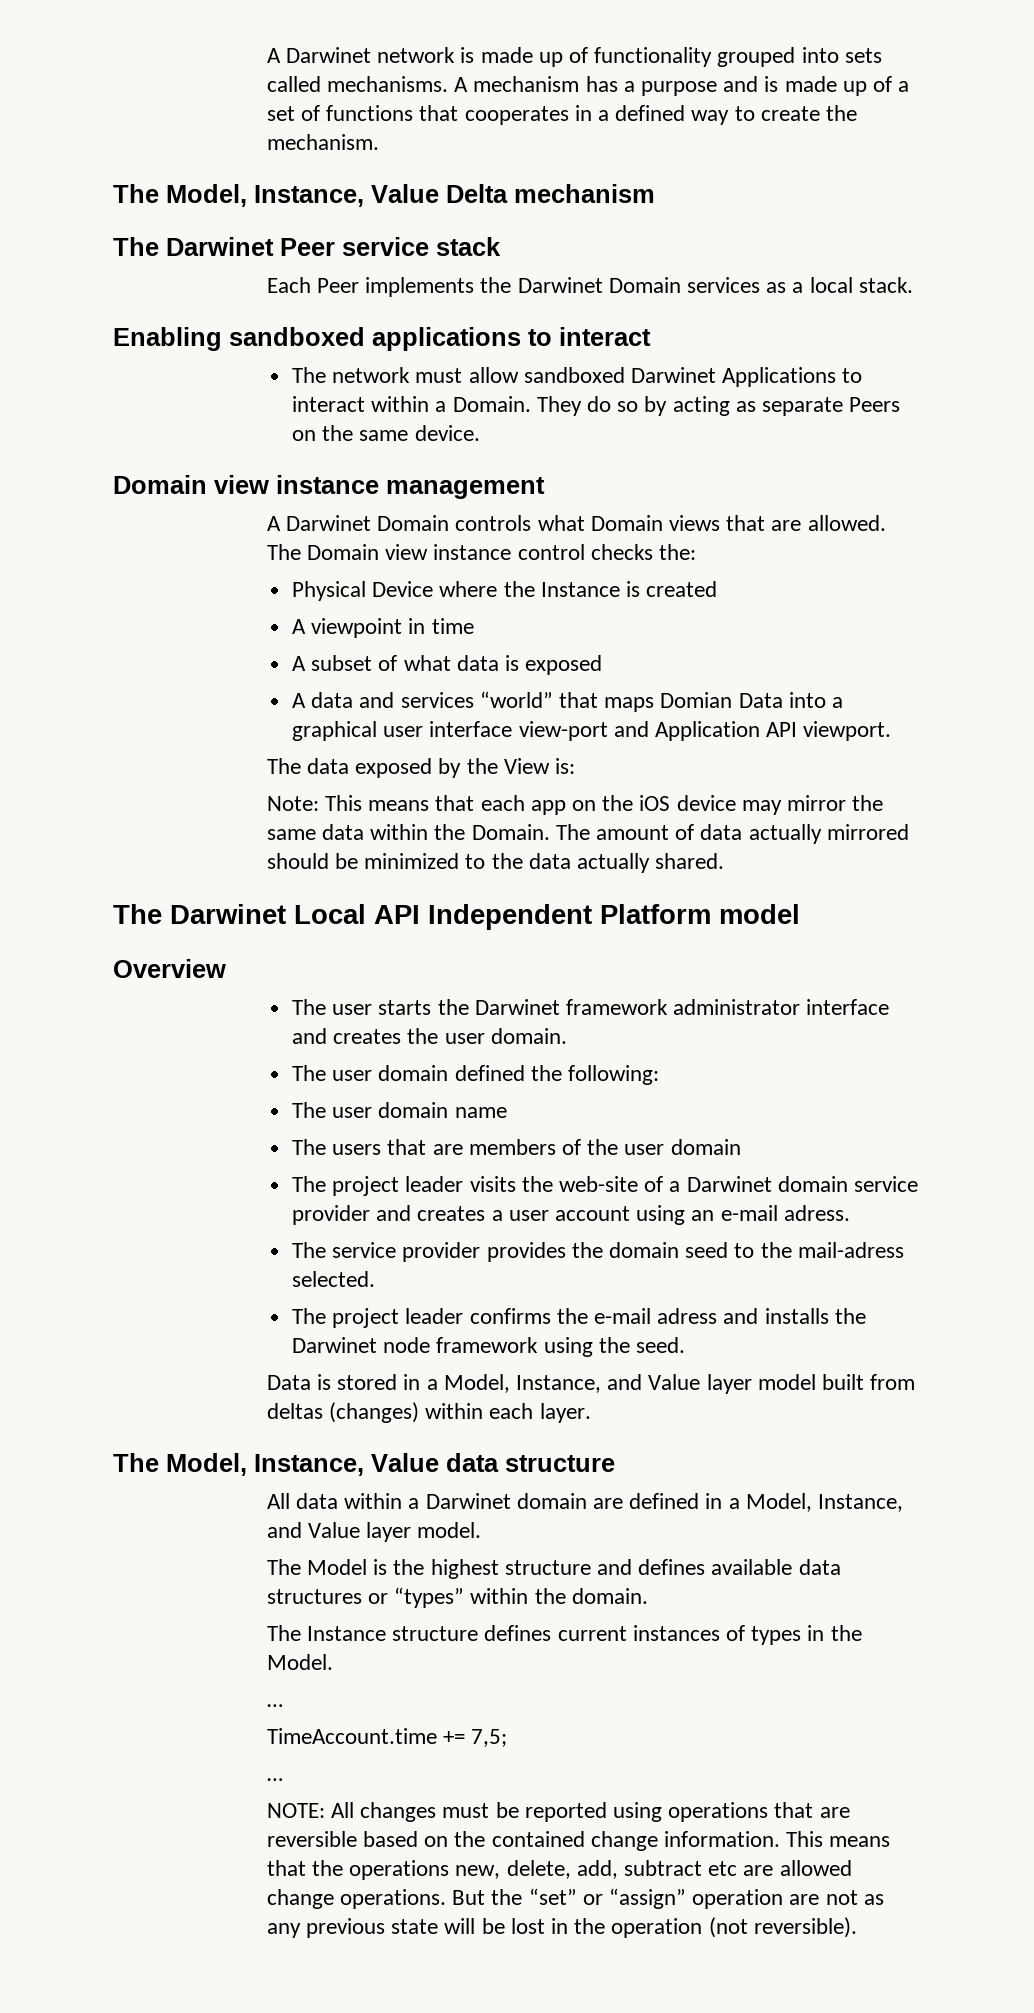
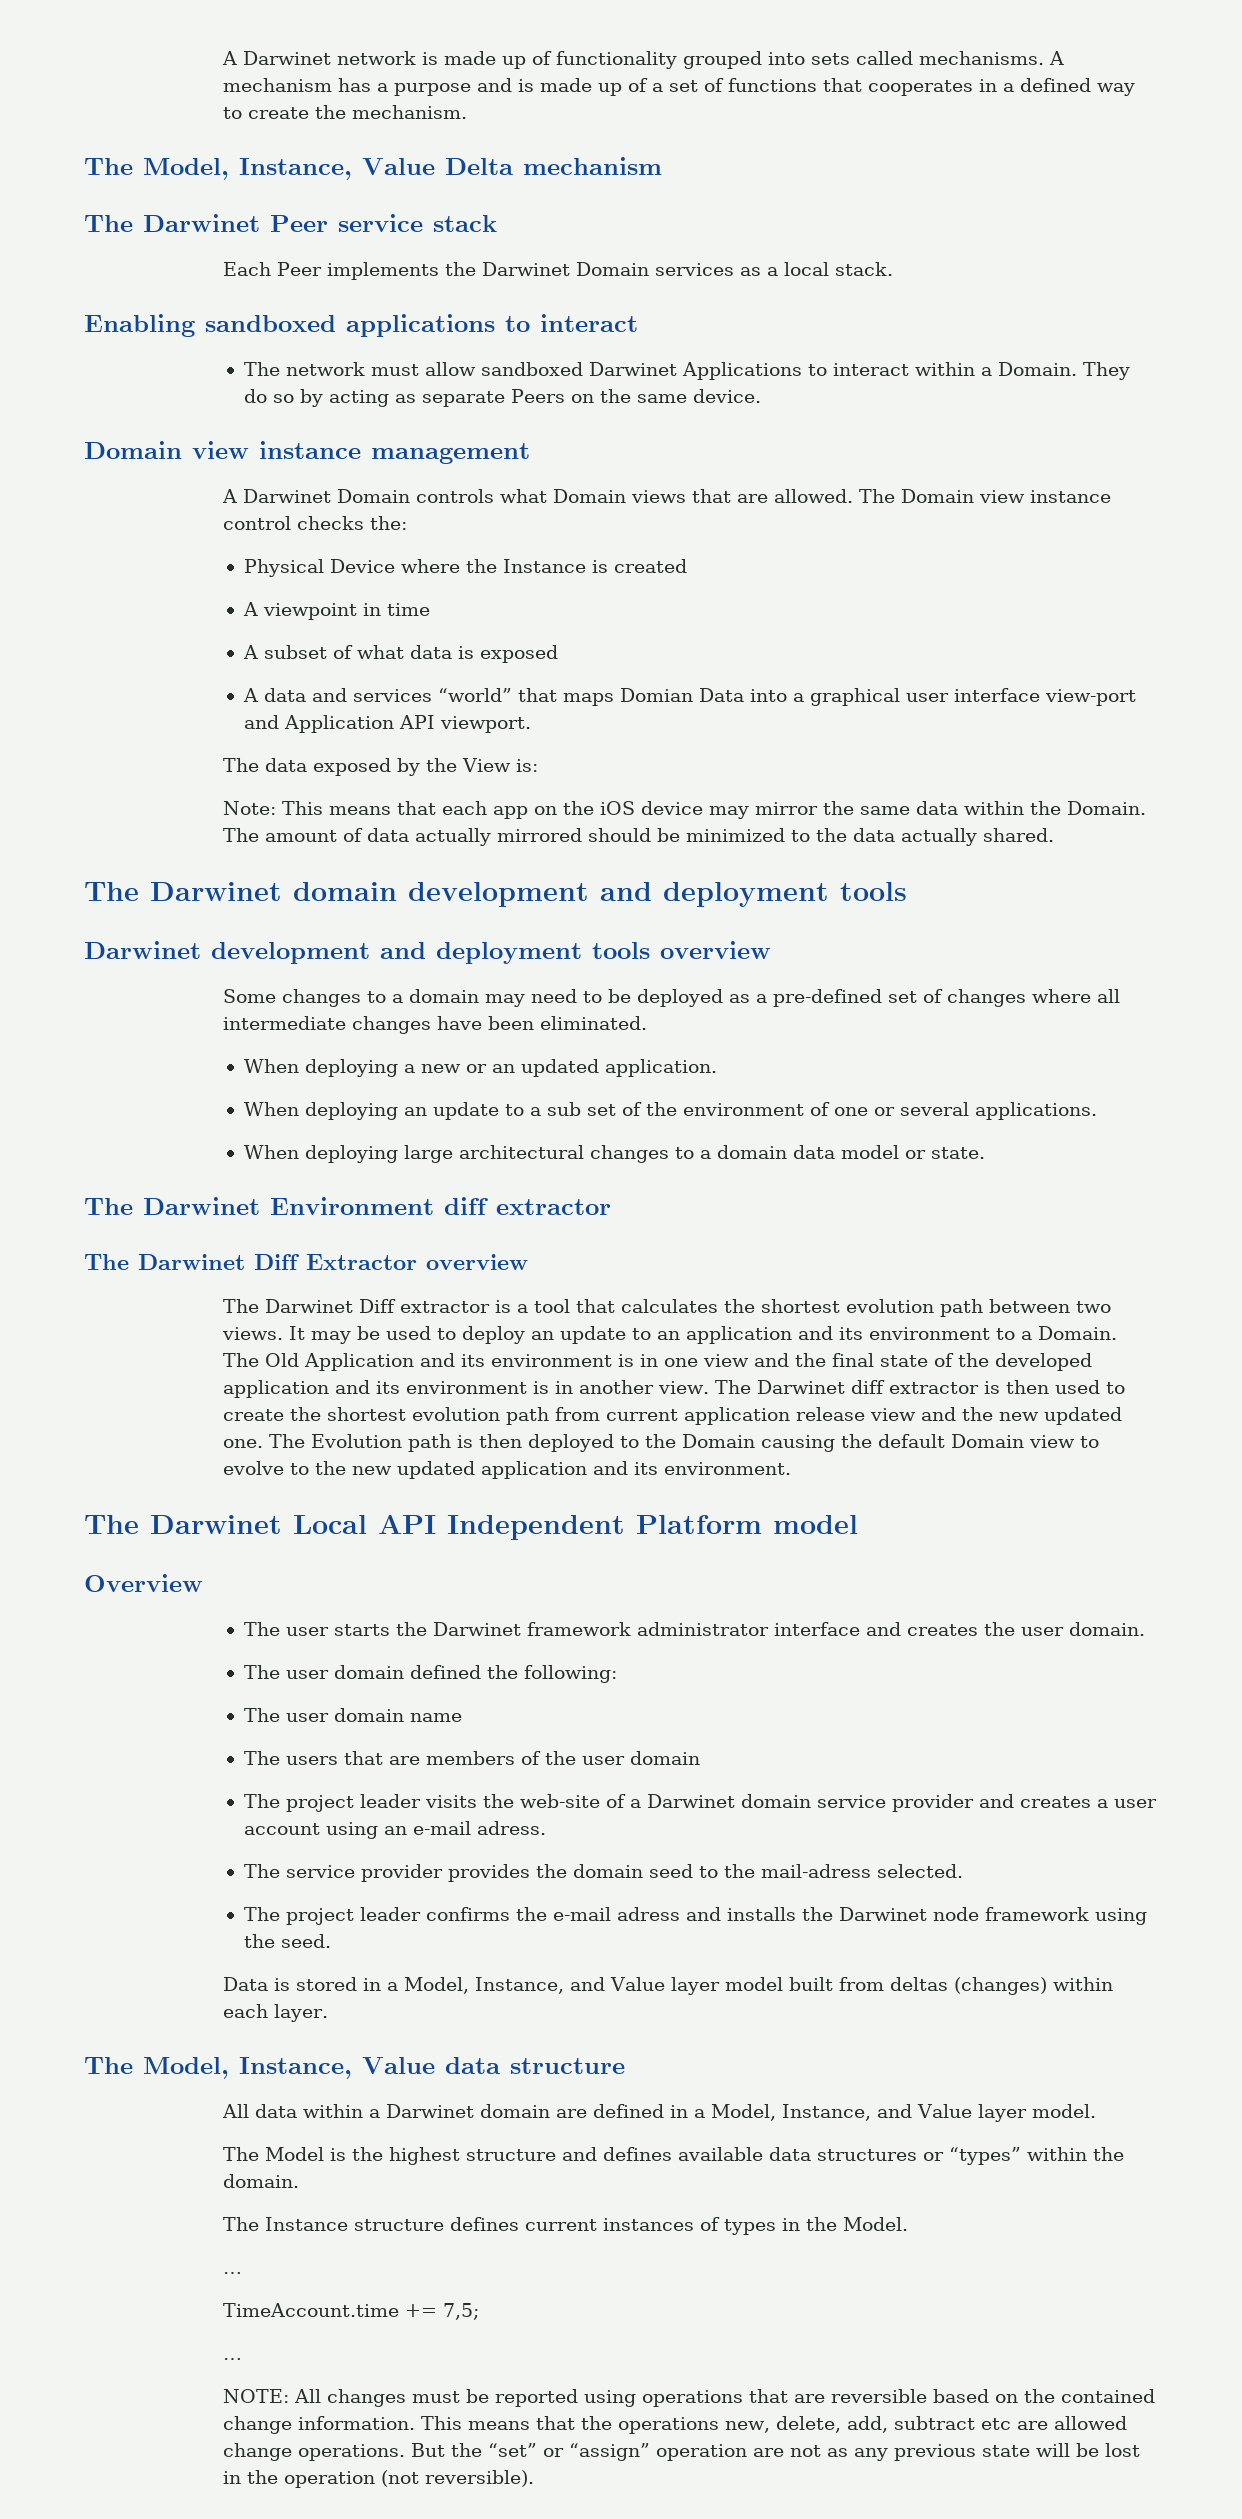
+ The Darwinet domain development and deployment tools
+ Darwinet development and deployment tools overview
+ Some changes to a domain may need to be deployed as a pre-defined set of changes where all intermediate changes have been eliminated.
+ When deploying a new or an updated application.
+ When deploying an update to a sub set of the environment of one or several applications.
+ When deploying large architectural changes to a domain data model or state.
+ The Darwinet Environment diff extractor
+ The Darwinet Diff Extractor overview
+ The Darwinet Diff extractor is a tool that calculates the shortest evolution path between two views. It may be used to deploy an update to an application and its environment to a Domain. The Old Application and its environment is in one view and the final state of the developed application and its environment is in another view. The Darwinet diff extractor is then used to create the shortest evolution path from current application release view and the new updated one. The Evolution path is then deployed to the Domain causing the default Domain view to evolve to the new updated application and its environment.

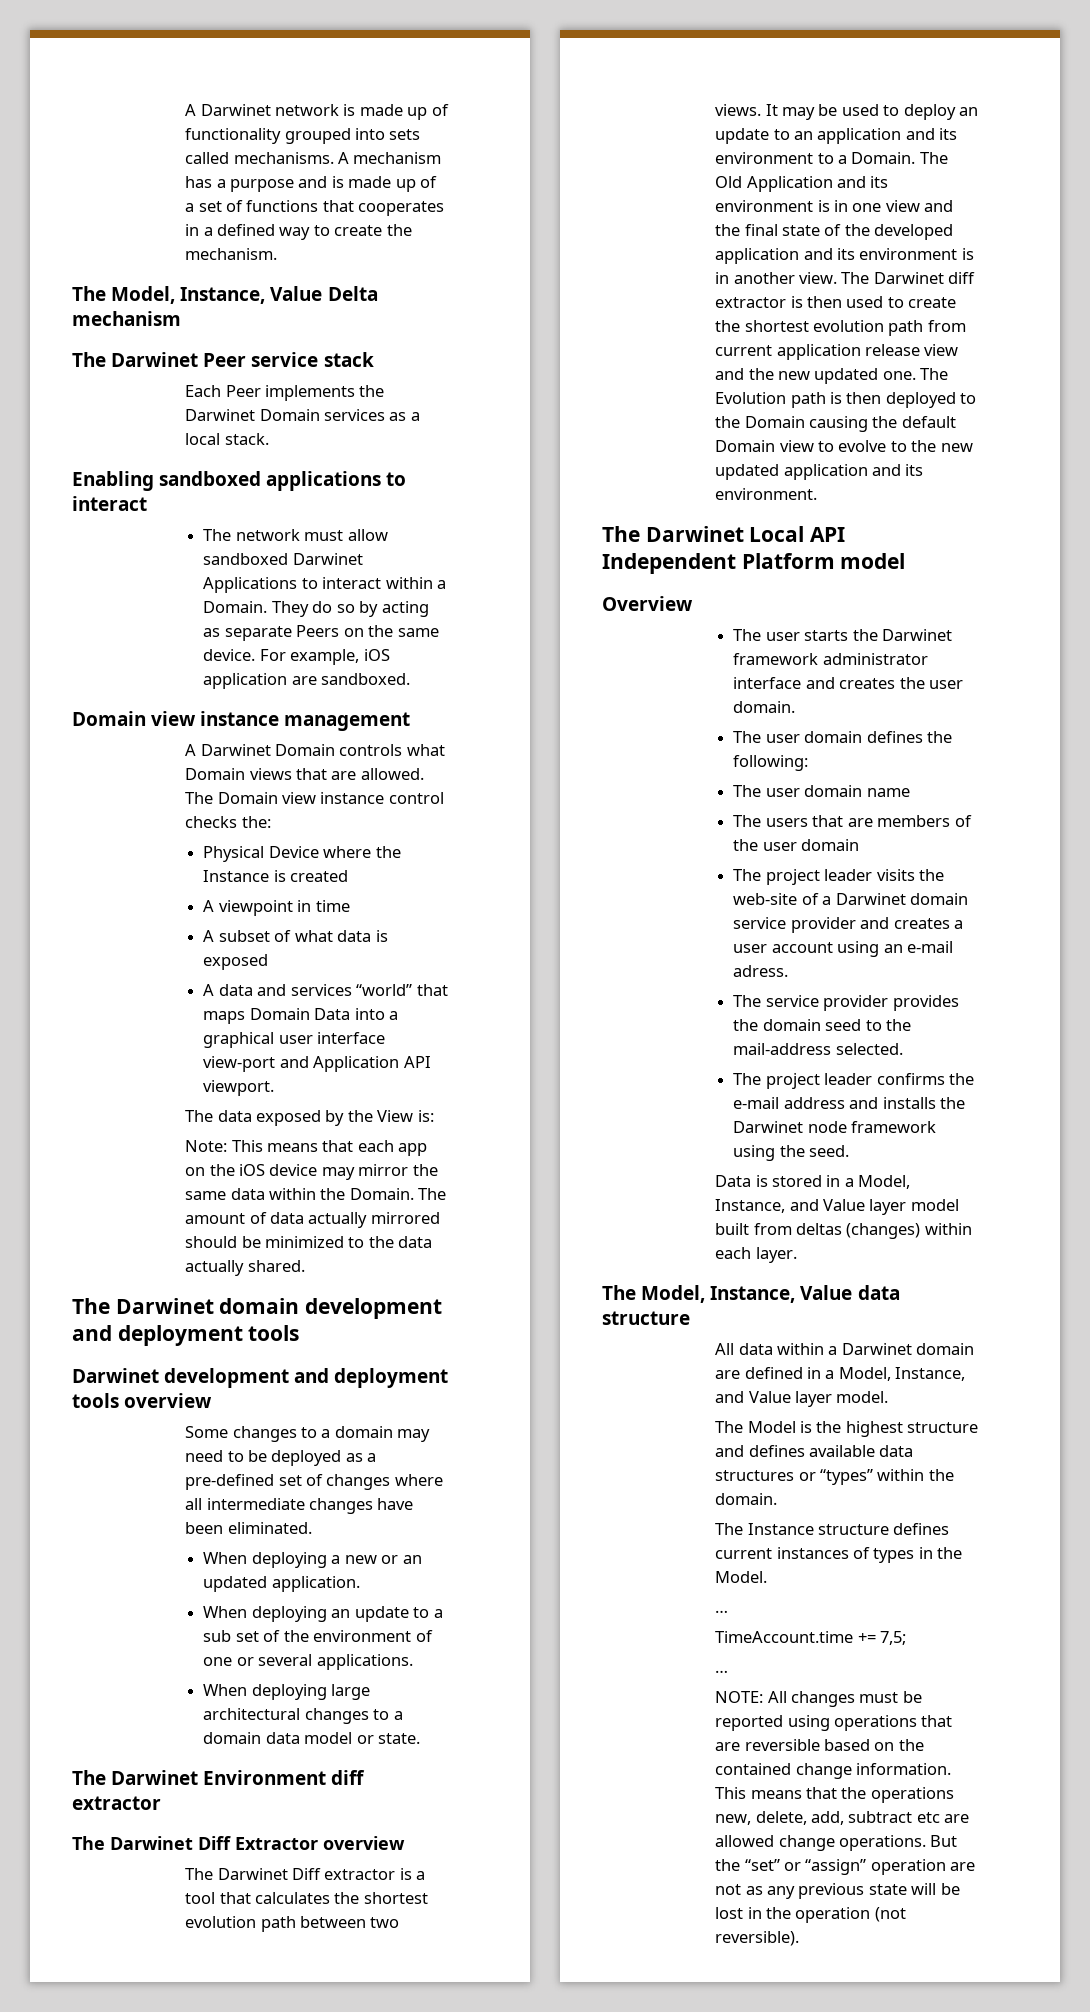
+ For example, iOS application are sandboxed.
- A data and services “world” that maps Domian Data into a graphical user interface view-port and Application API viewport.
+ A data and services “world” that maps Domain Data into a graphical user interface view-port and Application API viewport.
- The user domain defined the following:
+ The user domain defines the following:
- The service provider provides the domain seed to the mail-adress selected.
+ The service provider provides the domain seed to the mail-address selected.
- The project leader confirms the e-mail adress and installs the Darwinet node framework using the seed.
+ The project leader confirms the e-mail address and installs the Darwinet node framework using the seed.

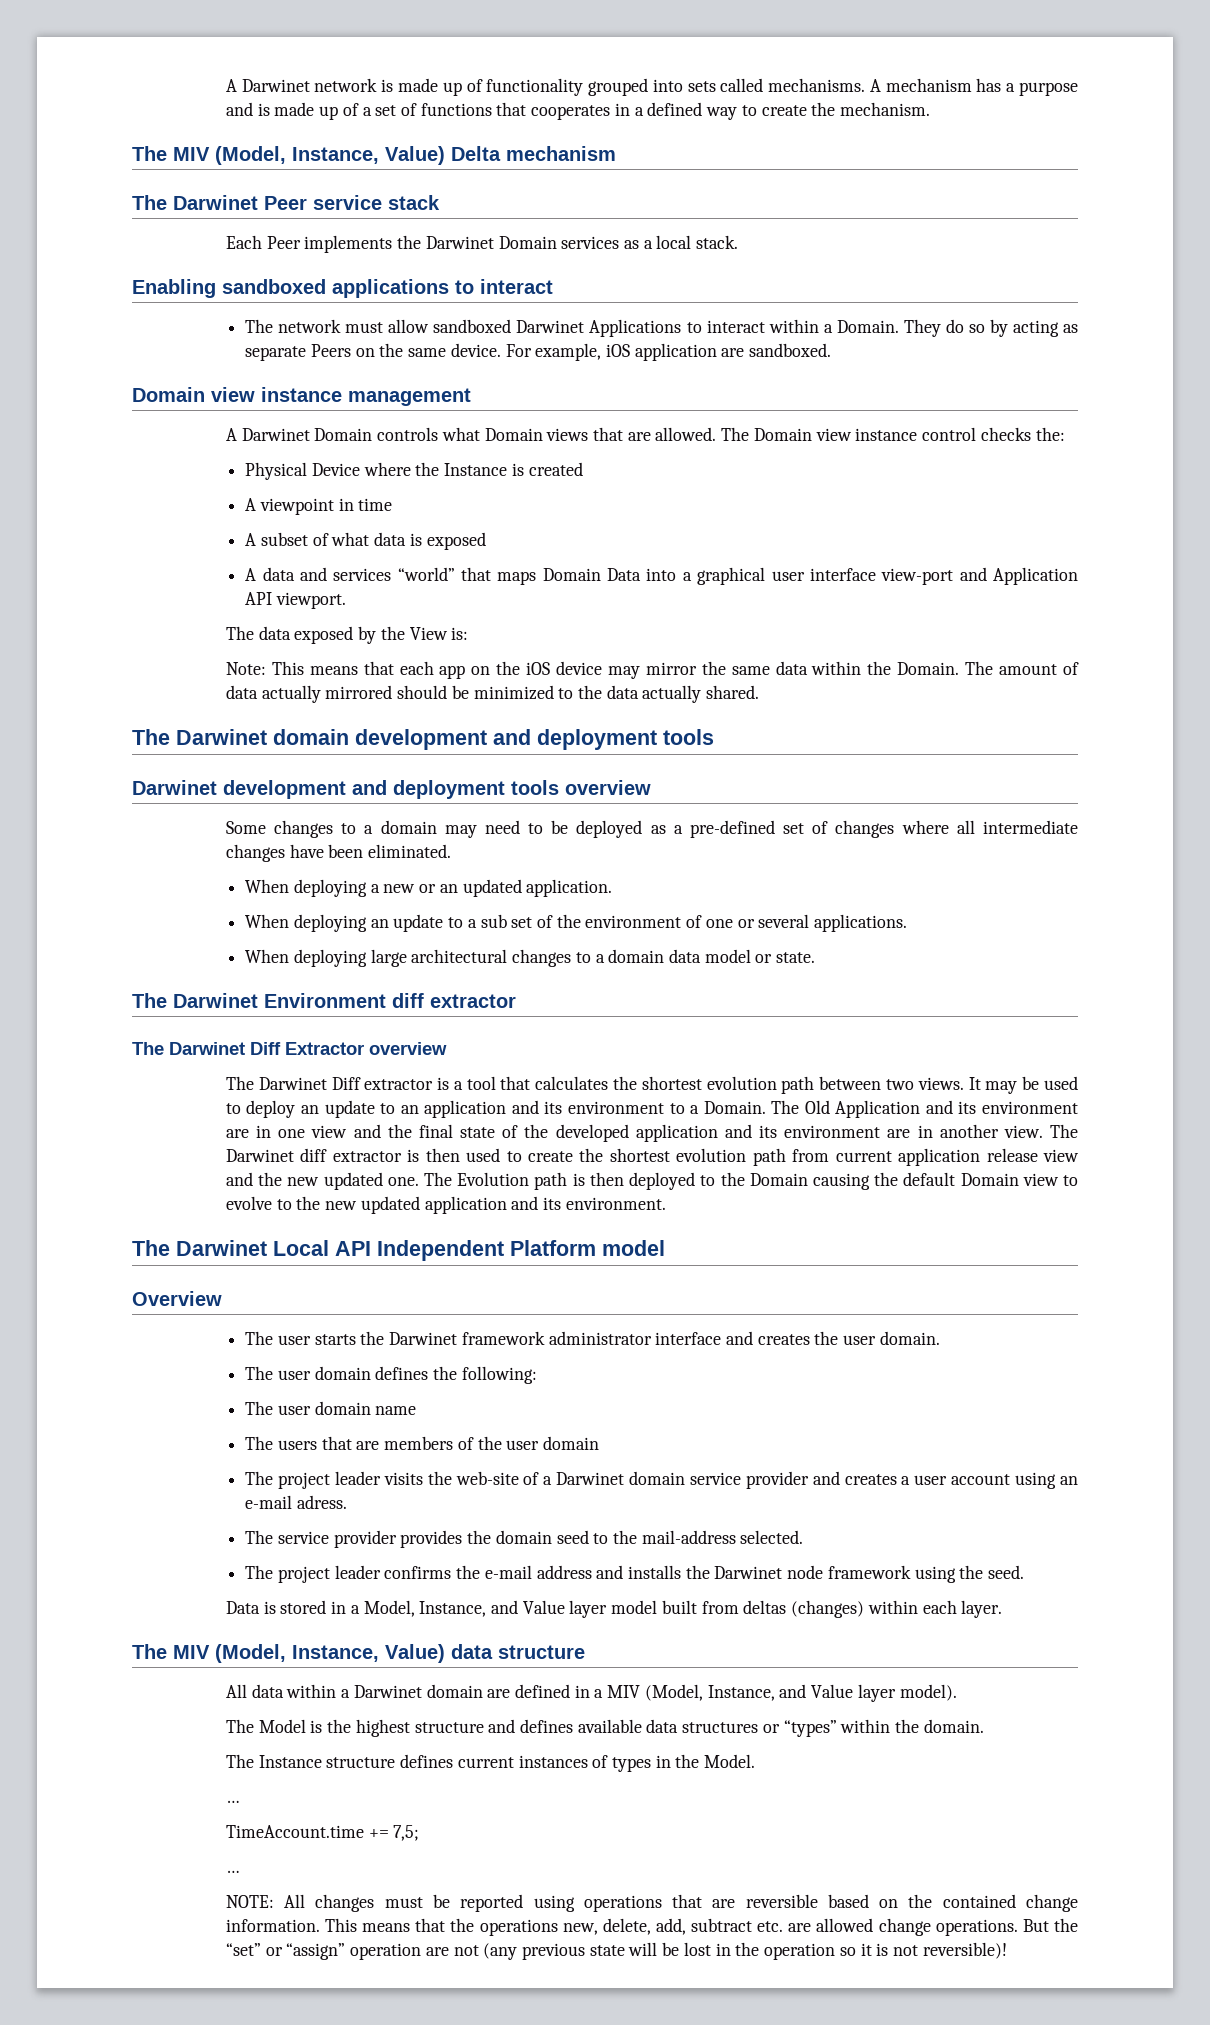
- The Model, Instance, Value Delta mechanism
+ The MIV (Model, Instance, Value) Delta mechanism
- The Old Application and its environment is in one view and the final state of the developed application and its environment is in another view.
+ The Old Application and its environment are in one view and the final state of the developed application and its environment are in another view.
- The Model, Instance, Value data structure
+ The MIV (Model, Instance, Value) data structure
- All data within a Darwinet domain are defined in a Model, Instance, and Value layer model.
+ All data within a Darwinet domain are defined in a MIV (Model, Instance, and Value layer model).
- This means that the operations new, delete, add, subtract etc are allowed change operations.
+ This means that the operations new, delete, add, subtract etc. are allowed change operations.
- But the “set” or “assign” operation are not as any previous state will be lost in the operation (not reversible).
+ But the “set” or “assign” operation are not (any previous state will be lost in the operation so it is not reversible)!

